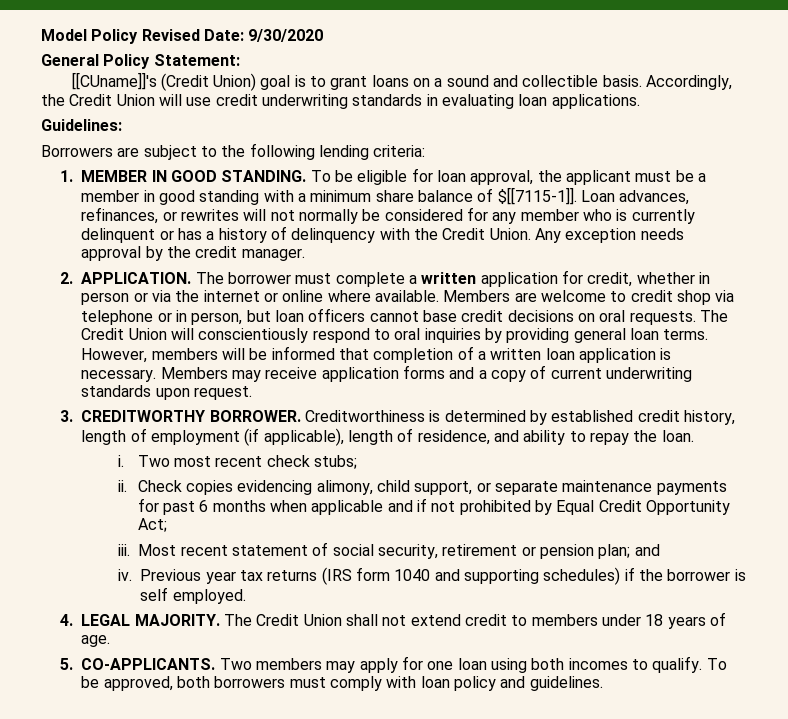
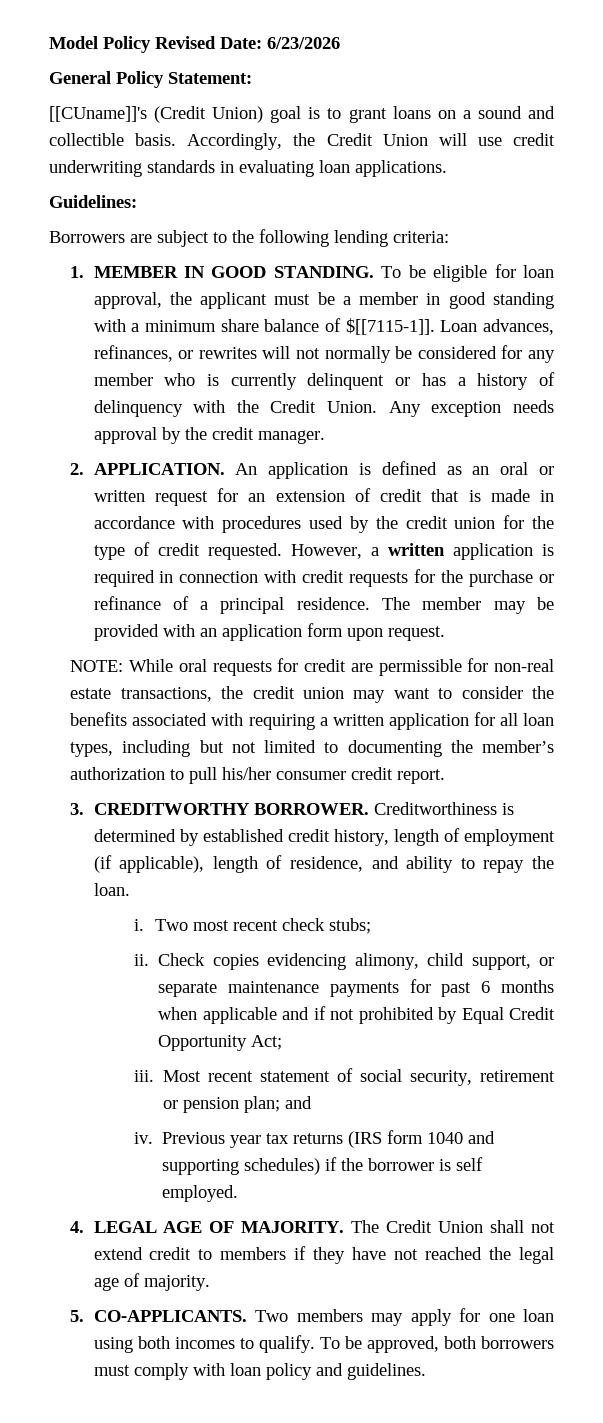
- Model Policy Revised Date: 9/30/2020
+ Model Policy Revised Date: 6/23/2026
- The borrower must complete a written application for credit, whether in person or via the internet or online where available. Members are welcome to credit shop via telephone or in person, but loan officers cannot base credit decisions on oral requests. The Credit Union will conscientiously respond to oral inquiries by providing general loan terms. However, members will be informed that completion of a written loan application is necessary. Members may receive application forms and a copy of current underwriting standards upon request.
+ An application is defined as an oral or written request for an extension of credit that is made in accordance with procedures used by the credit union for the type of credit requested. However, a written application is required in connection with credit requests for the purchase or refinance of a principal residence. The member may be provided with an application form upon request.
+ NOTE: While oral requests for credit are permissible for non-real estate transactions, the credit union may want to consider the benefits associated with requiring a written application for all loan types, including but not limited to documenting the member’s authorization to pull his/her consumer credit report.
- 4. LEGAL MAJORITY.
+ 4. LEGAL AGE OF MAJORITY.
- The Credit Union shall not extend credit to members under 18 years of age.
+ The Credit Union shall not extend credit to members if they have not reached the legal age of majority.

